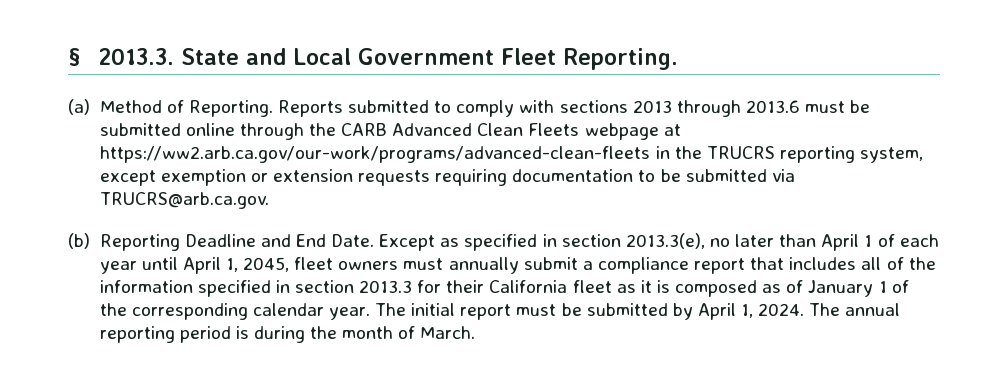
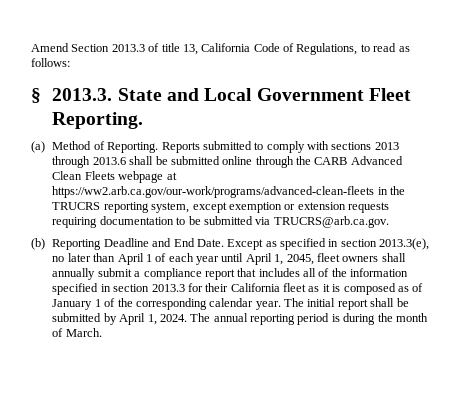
+ Amend Section 2013.3 of title 13, California Code of Regulations, to read as follows:
- Reports submitted to comply with sections 2013 through 2013.6 must be submitted online through the CARB Advanced Clean Fleets webpage at https://ww2.arb.ca.gov/our-work/programs/advanced-clean-fleets in the TRUCRS reporting system, except exemption or extension requests requiring documentation to be submitted via TRUCRS@arb.ca.gov.
+ Reports submitted to comply with sections 2013 through 2013.6 shall be submitted online through the CARB Advanced Clean Fleets webpage at https://ww2.arb.ca.gov/our-work/programs/advanced-clean-fleets in the TRUCRS reporting system, except exemption or extension requests requiring documentation to be submitted via TRUCRS@arb.ca.gov.
- Except as specified in section 2013.3(e), no later than April 1 of each year until April 1, 2045, fleet owners must annually submit a compliance report that includes all of the information specified in section 2013.3 for their California fleet as it is composed as of January 1 of the corresponding calendar year.
+ Except as specified in section 2013.3(e), no later than April 1 of each year until April 1, 2045, fleet owners shall annually submit a compliance report that includes all of the information specified in section 2013.3 for their California fleet as it is composed as of January 1 of the corresponding calendar year.
- The initial report must be submitted by April 1, 2024.
+ The initial report shall be submitted by April 1, 2024.

